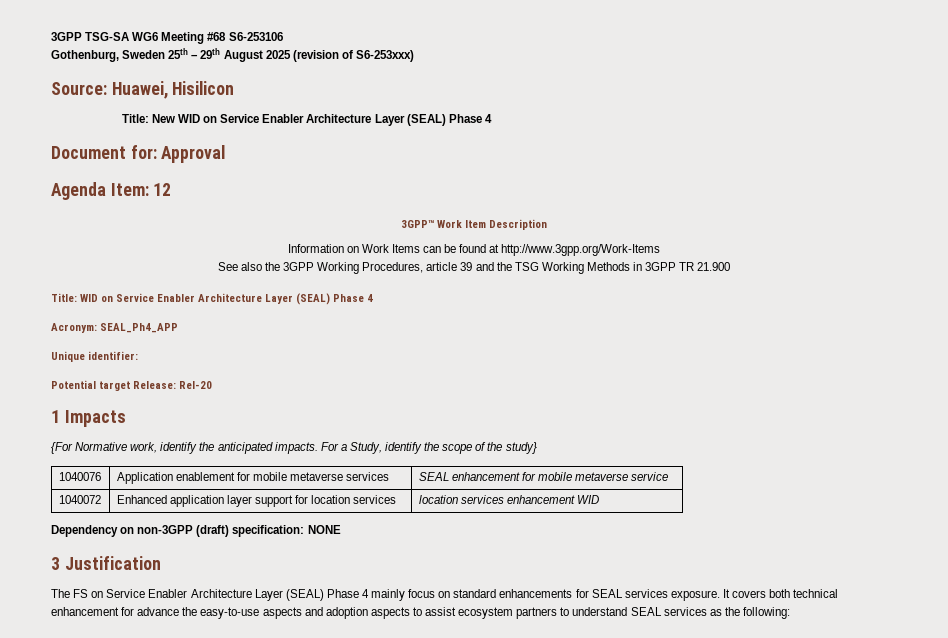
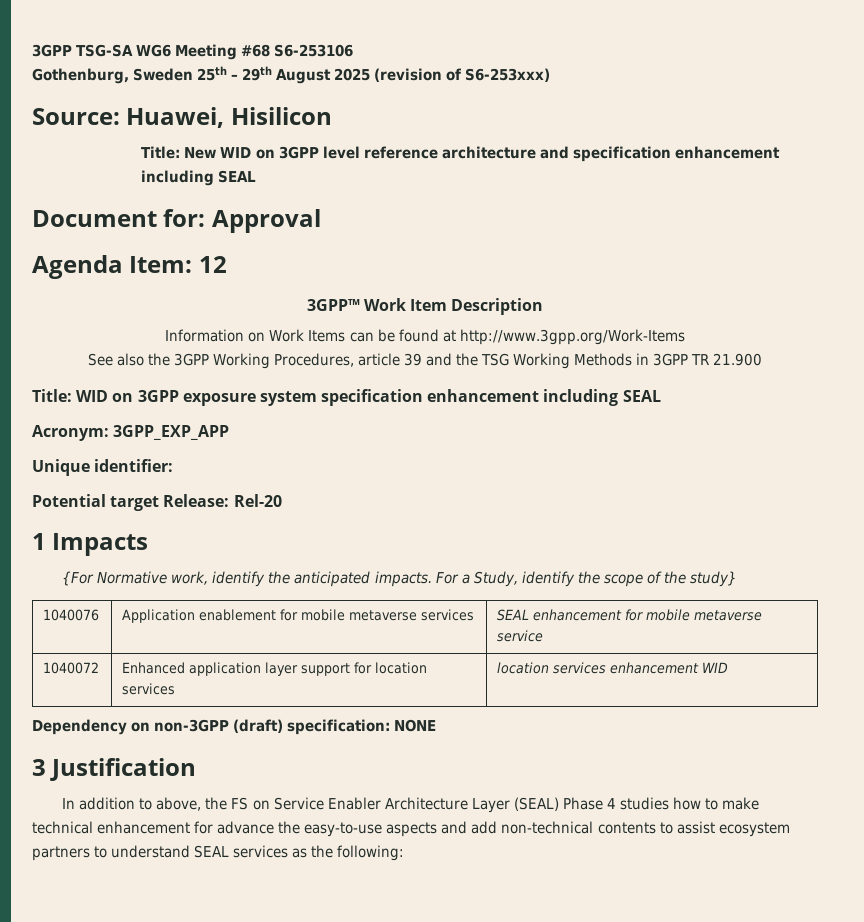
- Title: New WID on Service Enabler Architecture Layer (SEAL) Phase 4
+ Title: New WID on 3GPP level reference architecture and specification enhancement including SEAL
- Title: WID on Service Enabler Architecture Layer (SEAL) Phase 4
+ Title: WID on 3GPP exposure system specification enhancement including SEAL
- Acronym: SEAL_Ph4_APP
+ Acronym: 3GPP_EXP_APP
- The FS on Service Enabler Architecture Layer (SEAL) Phase 4 mainly focus on standard enhancements for SEAL services exposure. It covers both technical enhancement for advance the easy-to-use aspects and adoption aspects to assist ecosystem partners to understand SEAL services as the following:
+ In addition to above, the FS on Service Enabler Architecture Layer (SEAL) Phase 4 studies how to make technical enhancement for advance the easy-to-use aspects and add non-technical contents to assist ecosystem partners to understand SEAL services as the following:

